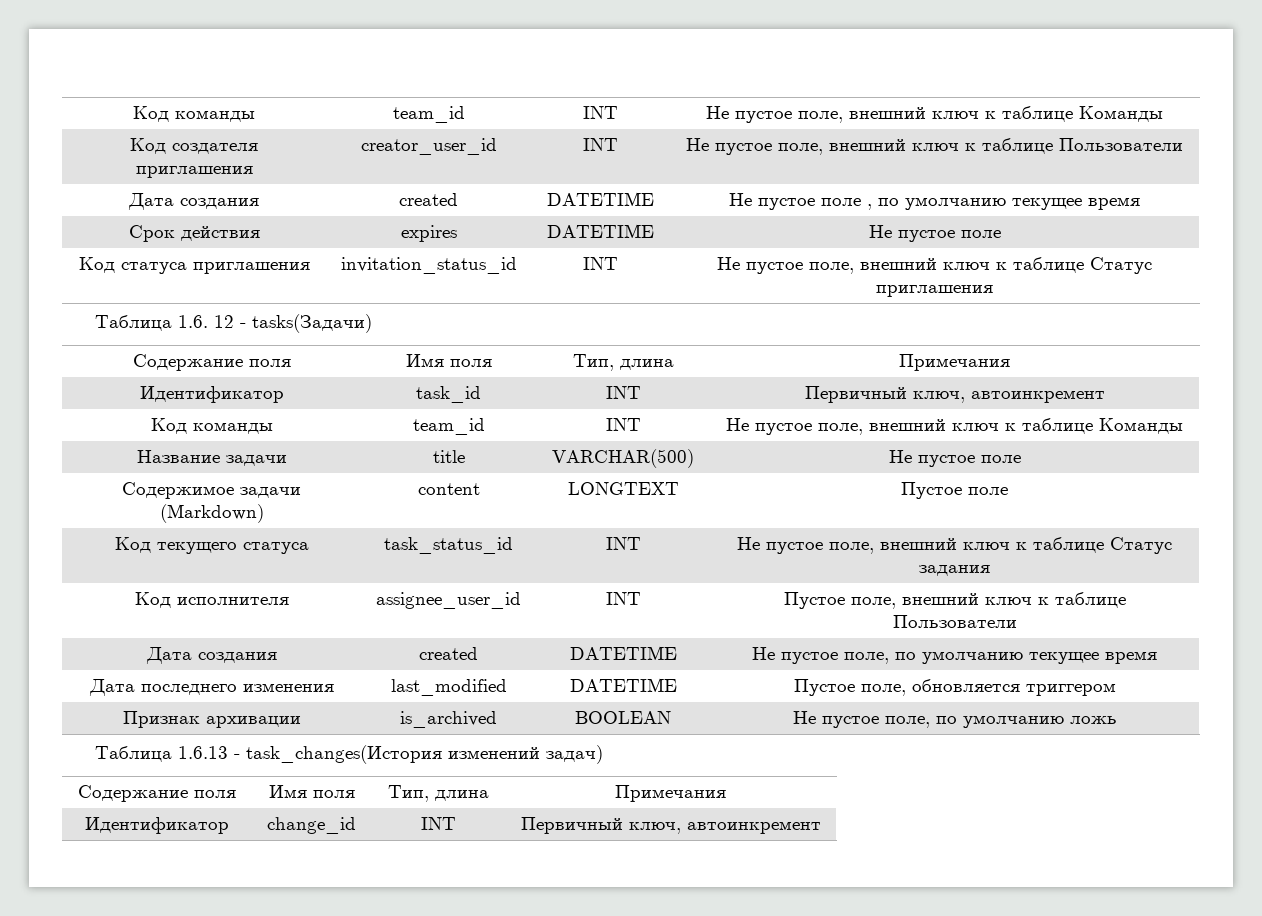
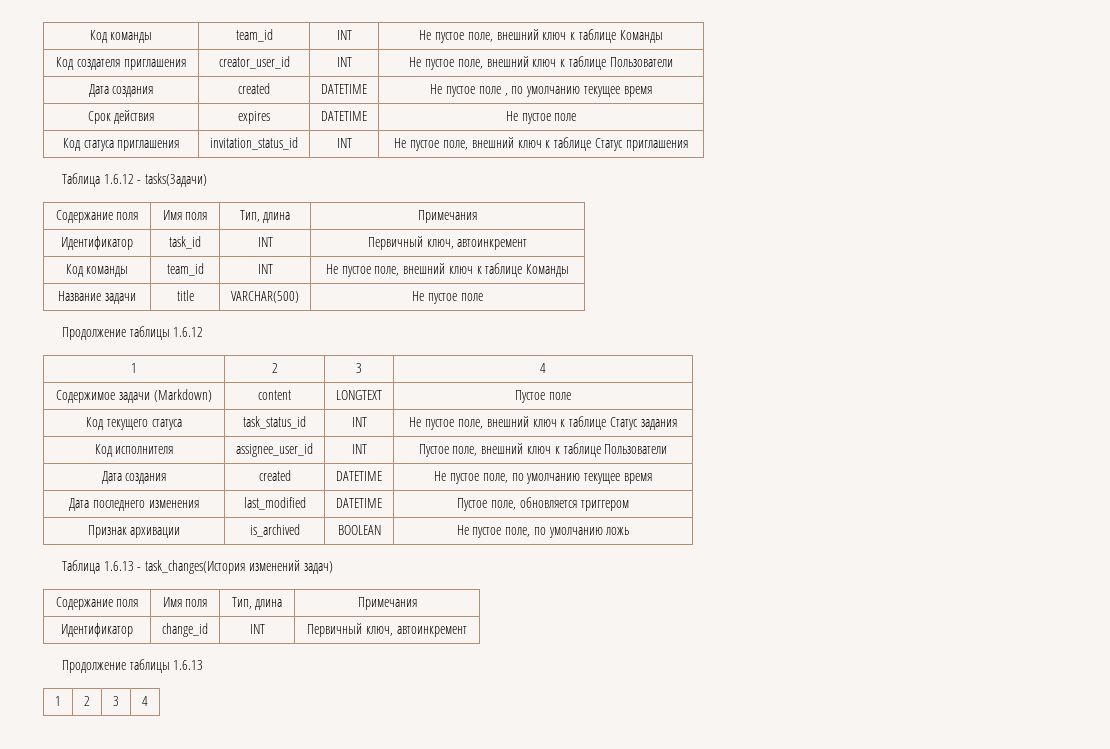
- Таблица 1.6. 12 - tasks(Задачи)
+ Таблица 1.6.12 - tasks(Задачи)
+ Продолжение таблицы 1.6.12
+ 1 | 2 | 3 | 4
+ Продолжение таблицы 1.6.13
+ 1 | 2 | 3 | 4

